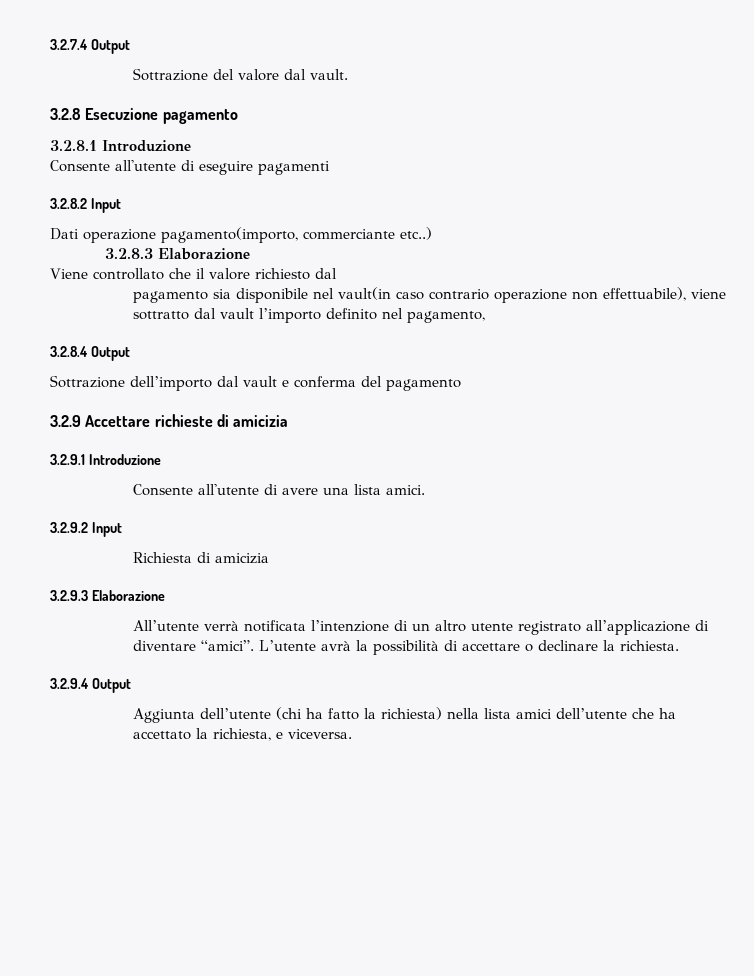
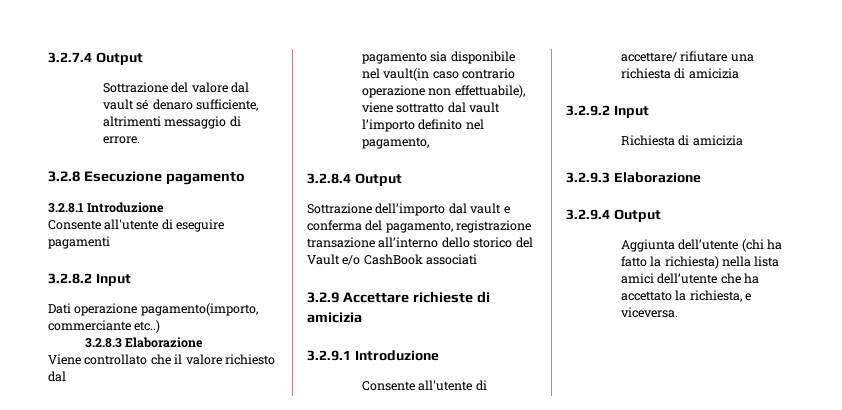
- Sottrazione del valore dal vault.
+ Sottrazione del valore dal vault sé denaro sufficiente, altrimenti messaggio di errore.
- Sottrazione dell’importo dal vault e conferma del pagamento
+ Sottrazione dell’importo dal vault e conferma del pagamento, registrazione transazione all’interno dello storico del Vault e/o CashBook associati
- Consente all'utente di avere una lista amici.
+ Consente all'utente di accettare/ rifiutare una richiesta di amicizia
- All’utente verrà notificata l’intenzione di un altro utente registrato all’applicazione di diventare “amici”. L’utente avrà la possibilità di accettare o declinare la richiesta.

